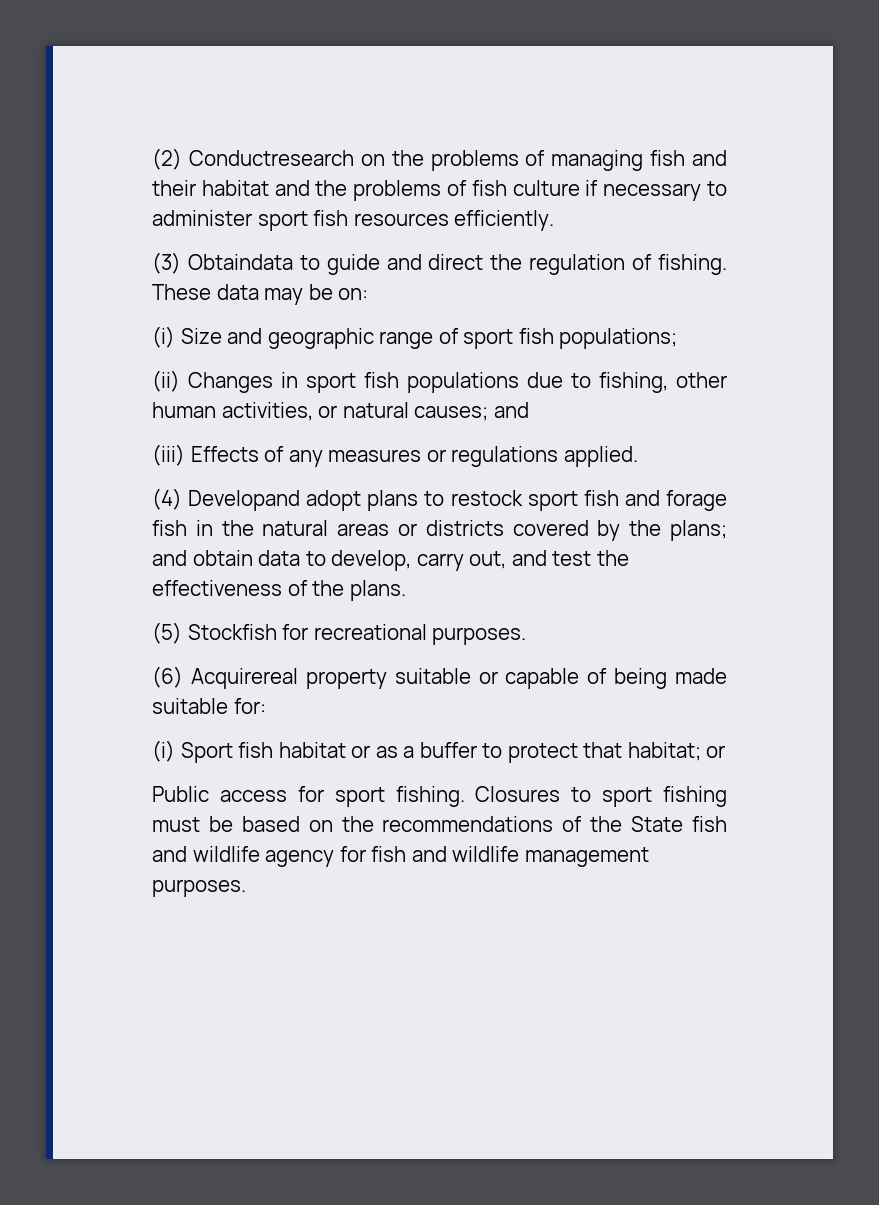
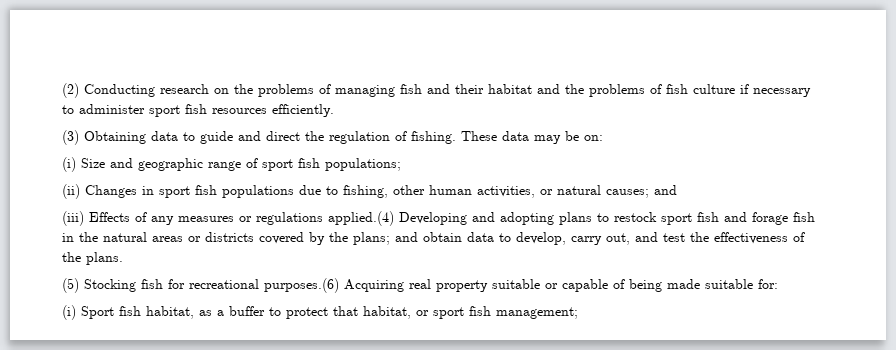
- (2) Conductresearch on the problems of managing fish and their habitat and the problems of fish culture if necessary to administer sport fish resources efficiently.
+ (2) Conducting research on the problems of managing fish and their habitat and the problems of fish culture if necessary to administer sport fish resources efficiently.
- (3) Obtaindata to guide and direct the regulation of fishing.
+ (3) Obtaining data to guide and direct the regulation of fishing.
- (iii) Effects of any measures or regulations applied.
- (4) Developand adopt plans to restock sport fish and forage fish in the natural areas or districts covered by the plans; and obtain data to develop, carry out, and test the effectiveness of the plans.
+ (iii) Effects of any measures or regulations applied.(4) Developing and adopting plans to restock sport fish and forage fish in the natural areas or districts covered by the plans; and obtain data to develop, carry out, and test the effectiveness of the plans.
- (5) Stockfish for recreational purposes.
- (6) Acquirereal property suitable or capable of being made suitable for:
+ (5) Stocking fish for recreational purposes.(6) Acquiring real property suitable or capable of being made suitable for:
- (i) Sport fish habitat or as a buffer to protect that habitat; or
- Public access for sport fishing. Closures to sport fishing must be based on the recommendations of the State fish and wildlife agency for fish and wildlife management purposes.
+ (i) Sport fish habitat, as a buffer to protect that habitat, or sport fish management;

